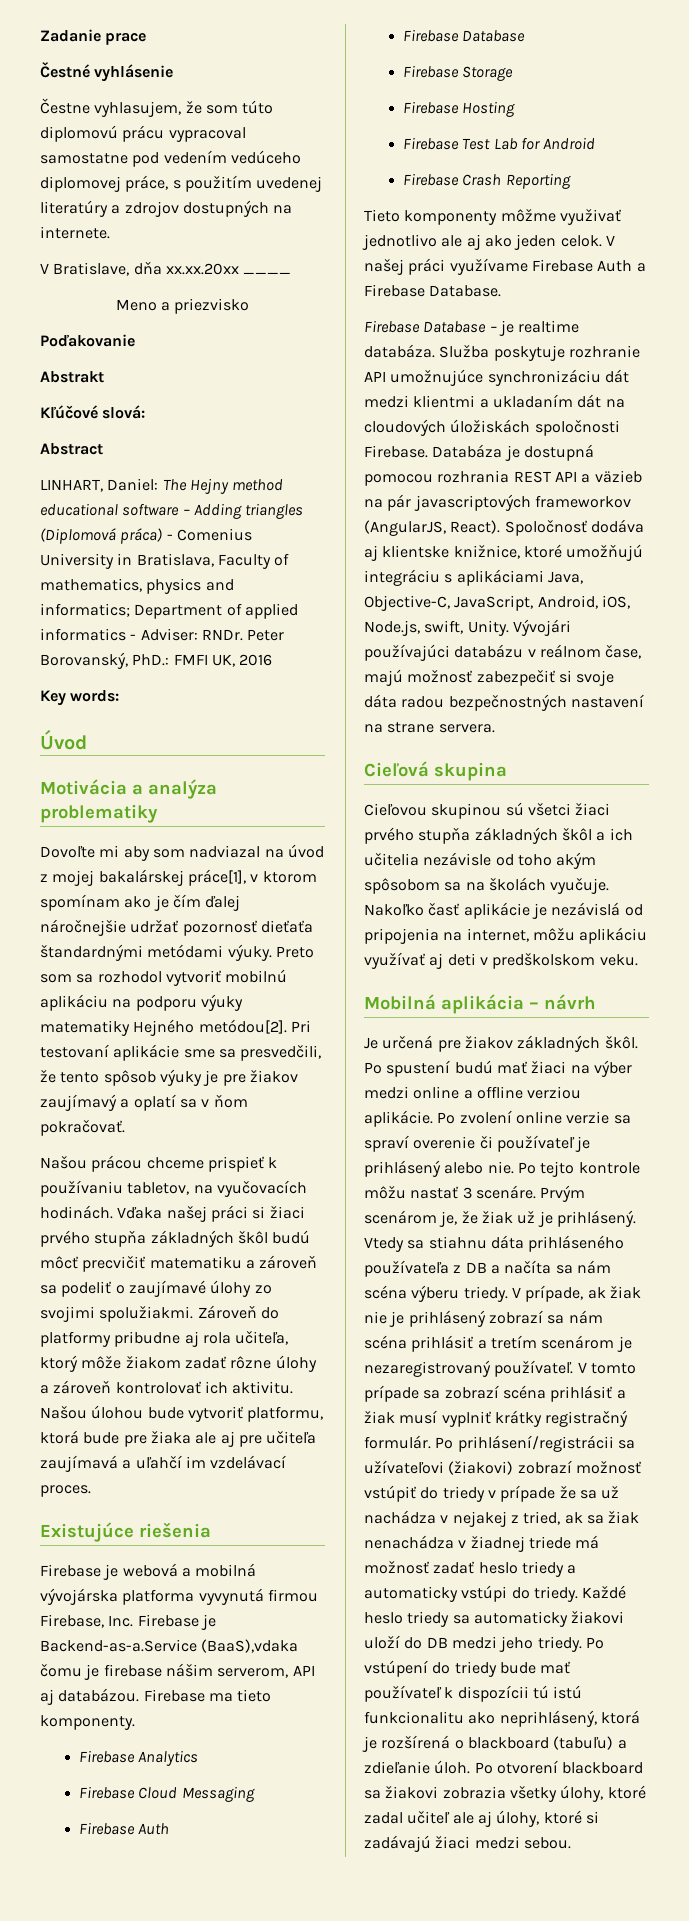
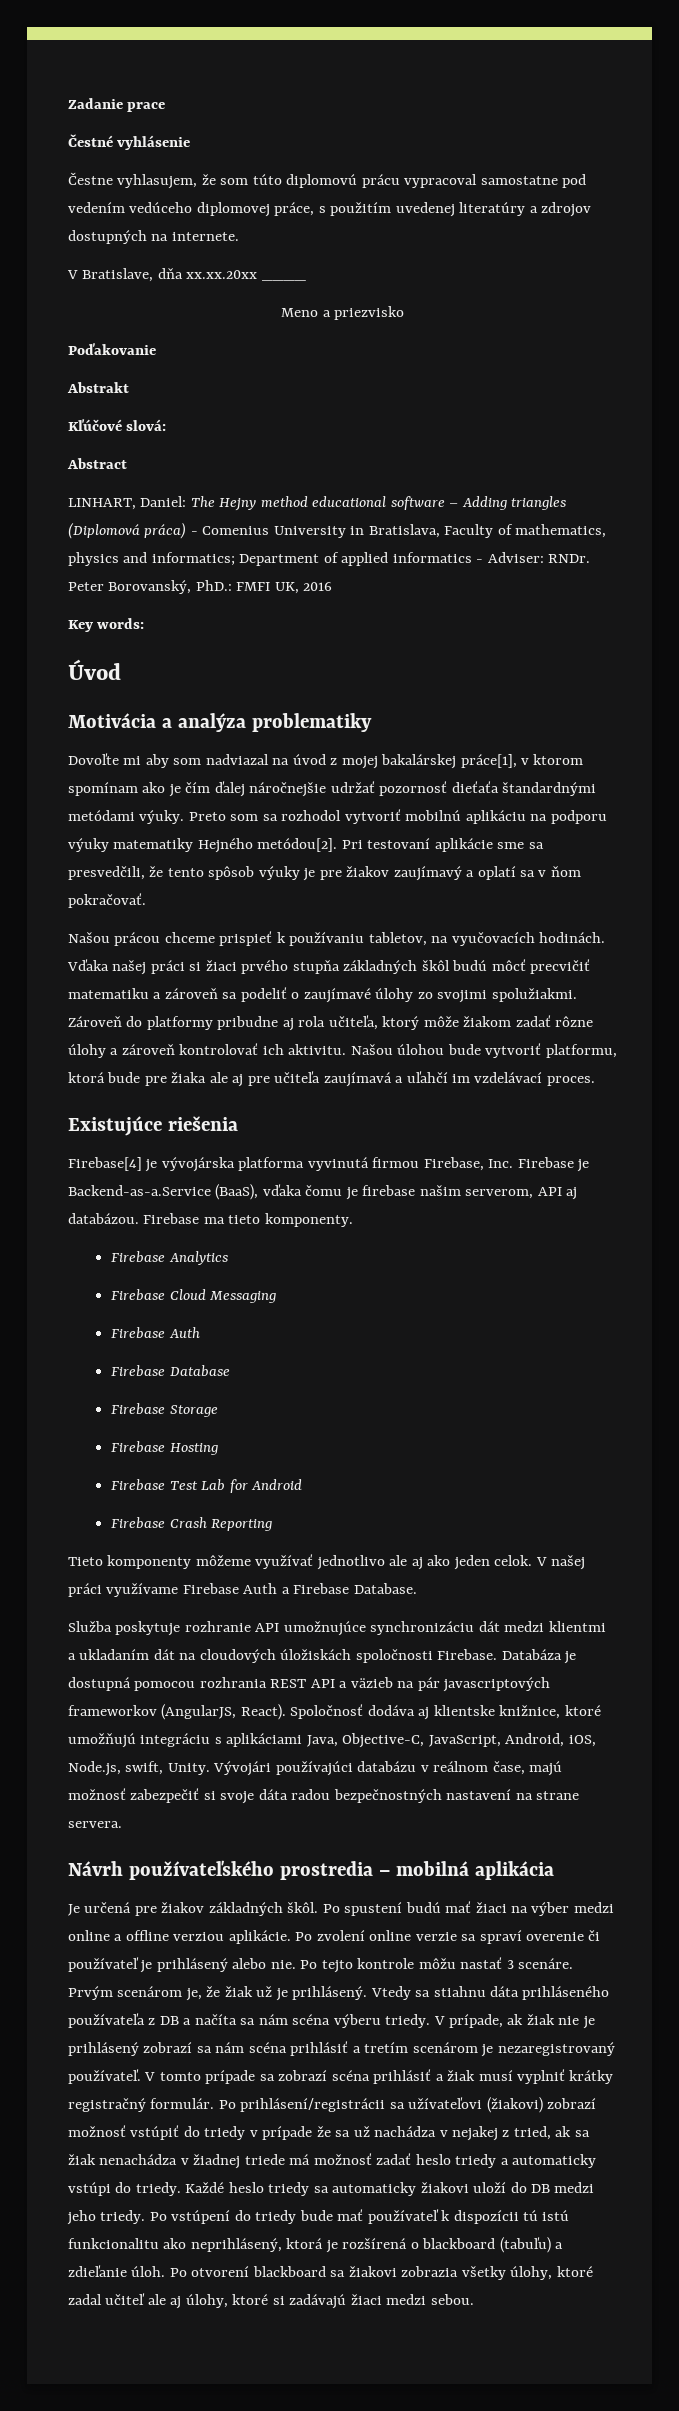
- Firebase je webová a mobilná vývojárska platforma vyvynutá firmou Firebase, Inc. Firebase je Backend-as-a.Service (BaaS),vdaka čomu je firebase nášim serverom, API aj databázou.
+ Firebase[4] je vývojárska platforma vyvinutá firmou Firebase, Inc. Firebase je Backend-as-a.Service (BaaS), vďaka čomu je firebase našim serverom, API aj databázou.
- Tieto komponenty môžme využivať jednotlivo ale aj ako jeden celok.
+ Tieto komponenty môžeme využívať jednotlivo ale aj ako jeden celok.
- Firebase Database – je realtime databáza.
- Cieľová skupina
- Cieľovou skupinou sú všetci žiaci prvého stupňa základných škôl a ich učitelia nezávisle od toho akým spôsobom sa na školách vyučuje. Nakoľko časť aplikácie je nezávislá od pripojenia na internet, môžu aplikáciu využívať aj deti v predškolskom veku.
- Mobilná aplikácia – návrh
+ Návrh používateľského prostredia – mobilná aplikácia

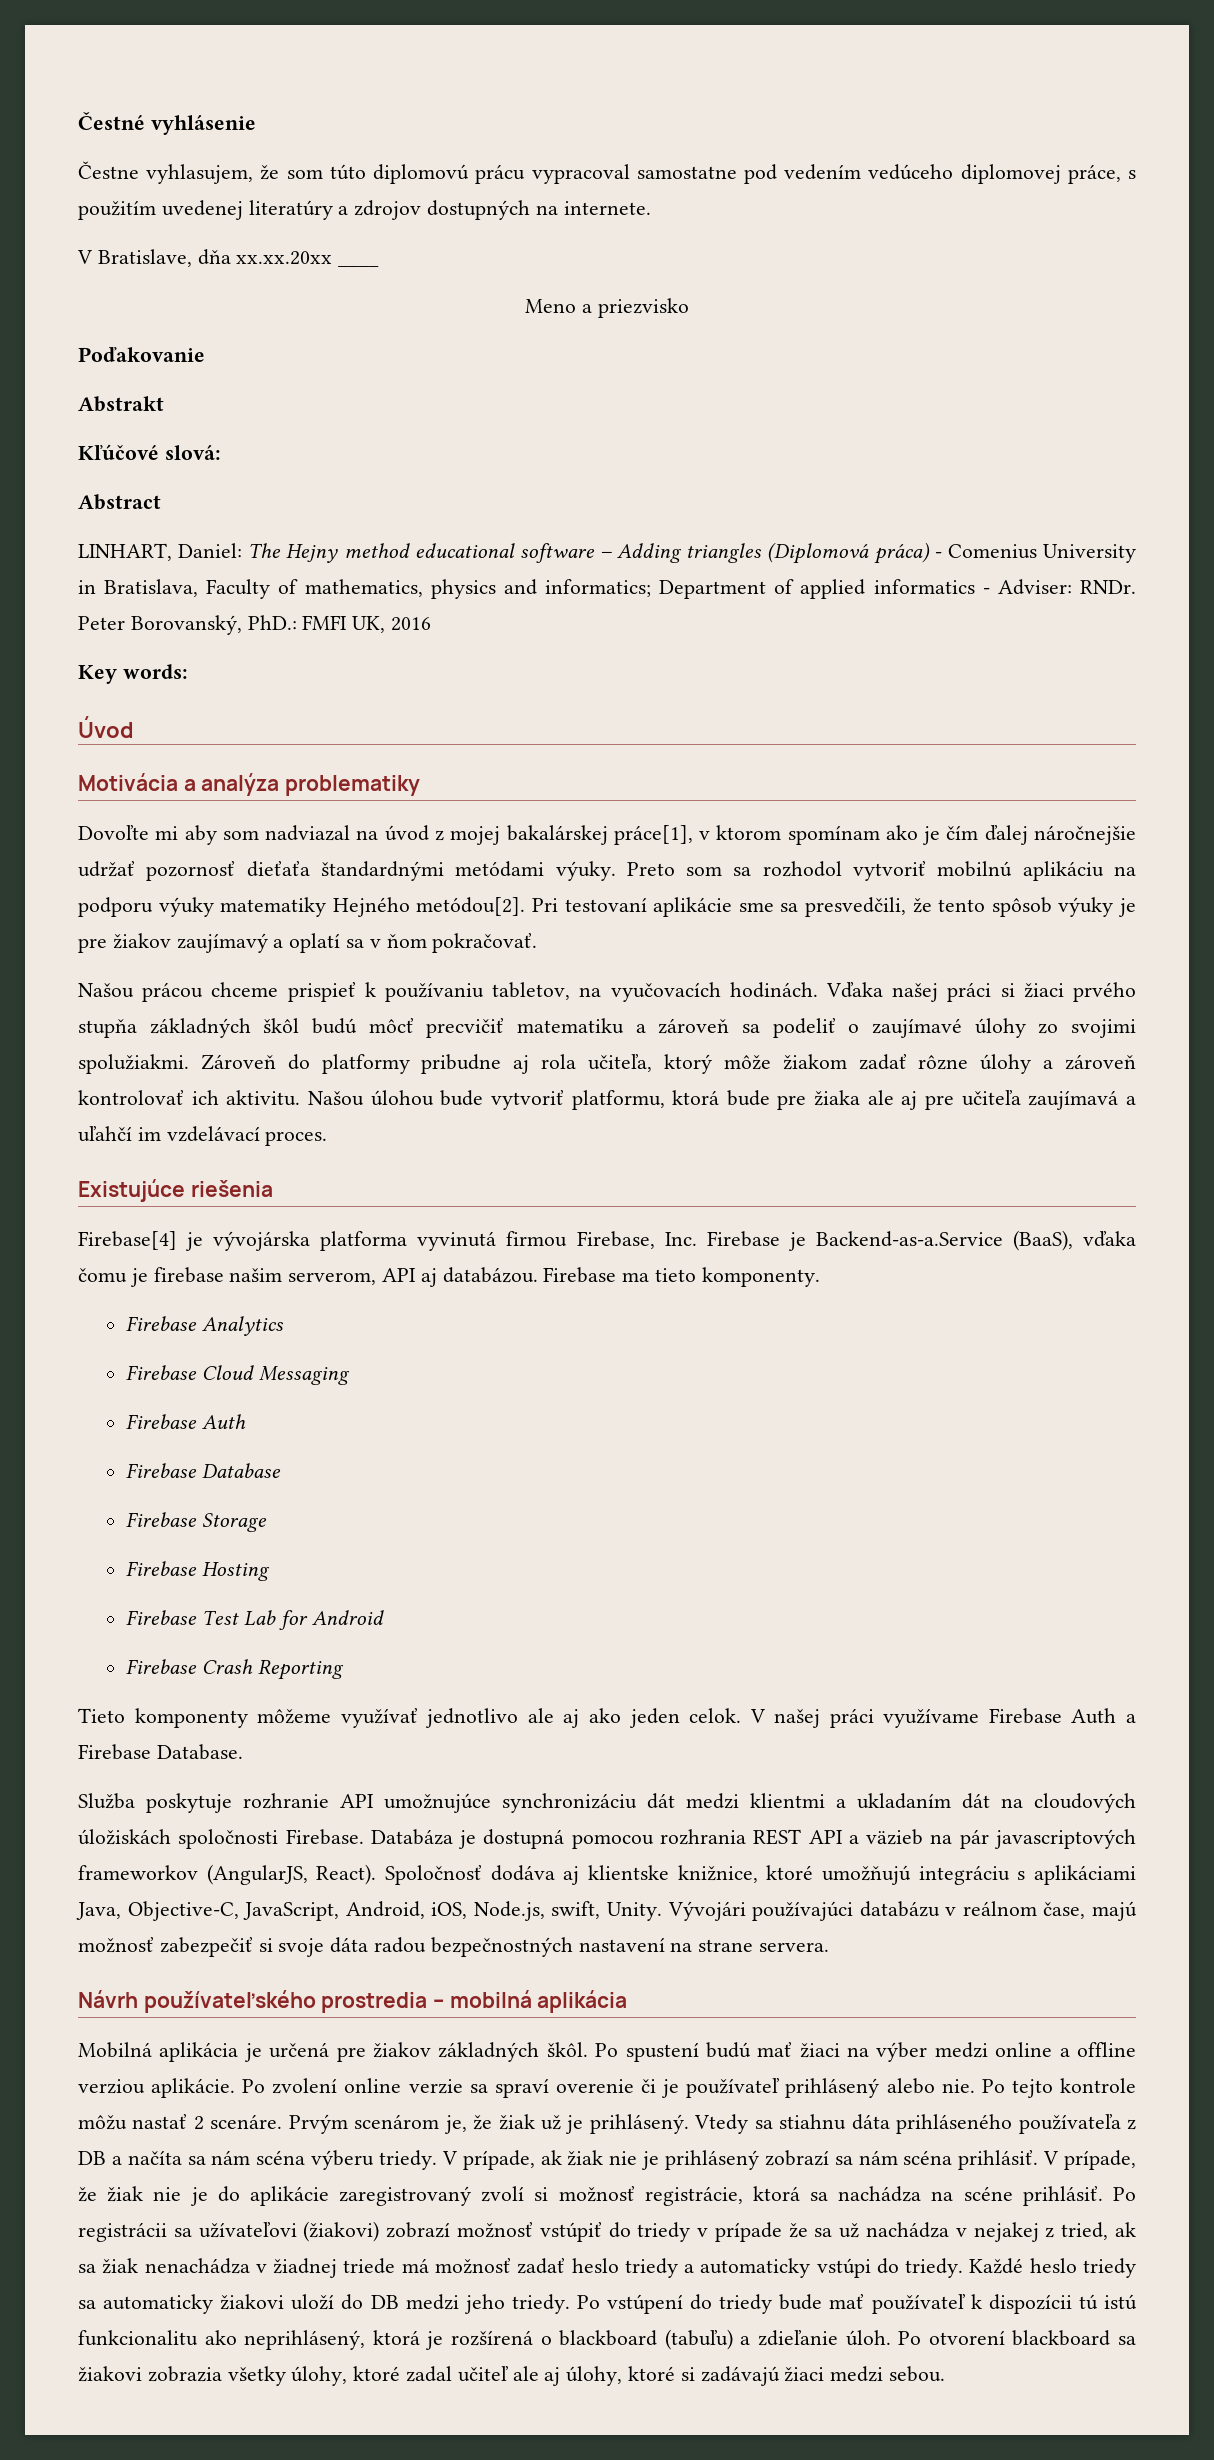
- Zadanie prace
- Je určená pre žiakov základných škôl.
+ Mobilná aplikácia je určená pre žiakov základných škôl.
- Po zvolení online verzie sa spraví overenie či používateľ je prihlásený alebo nie.
+ Po zvolení online verzie sa spraví overenie či je používateľ prihlásený alebo nie.
- Po tejto kontrole môžu nastať 3 scenáre.
+ Po tejto kontrole môžu nastať 2 scenáre.
- V prípade, ak žiak nie je prihlásený zobrazí sa nám scéna prihlásiť a tretím scenárom je nezaregistrovaný používateľ. V tomto prípade sa zobrazí scéna prihlásiť a žiak musí vyplniť krátky registračný formulár. Po prihlásení/registrácii sa užívateľovi (žiakovi) zobrazí možnosť vstúpiť do triedy v prípade že sa už nachádza v nejakej z tried, ak sa žiak nenachádza v žiadnej triede má možnosť zadať heslo triedy a automaticky vstúpi do triedy.
+ V prípade, ak žiak nie je prihlásený zobrazí sa nám scéna prihlásiť. V prípade, že žiak nie je do aplikácie zaregistrovaný zvolí si možnosť registrácie, ktorá sa nachádza na scéne prihlásiť. Po registrácii sa užívateľovi (žiakovi) zobrazí možnosť vstúpiť do triedy v prípade že sa už nachádza v nejakej z tried, ak sa žiak nenachádza v žiadnej triede má možnosť zadať heslo triedy a automaticky vstúpi do triedy.

